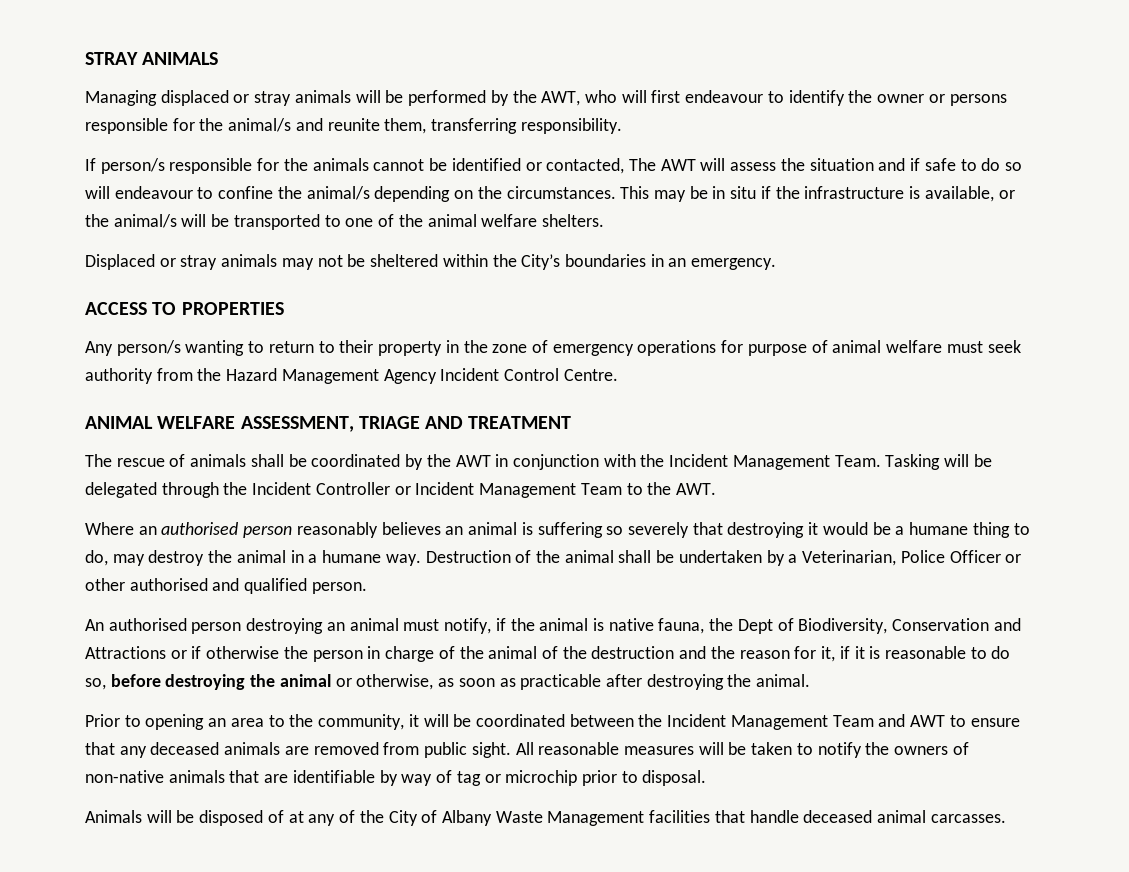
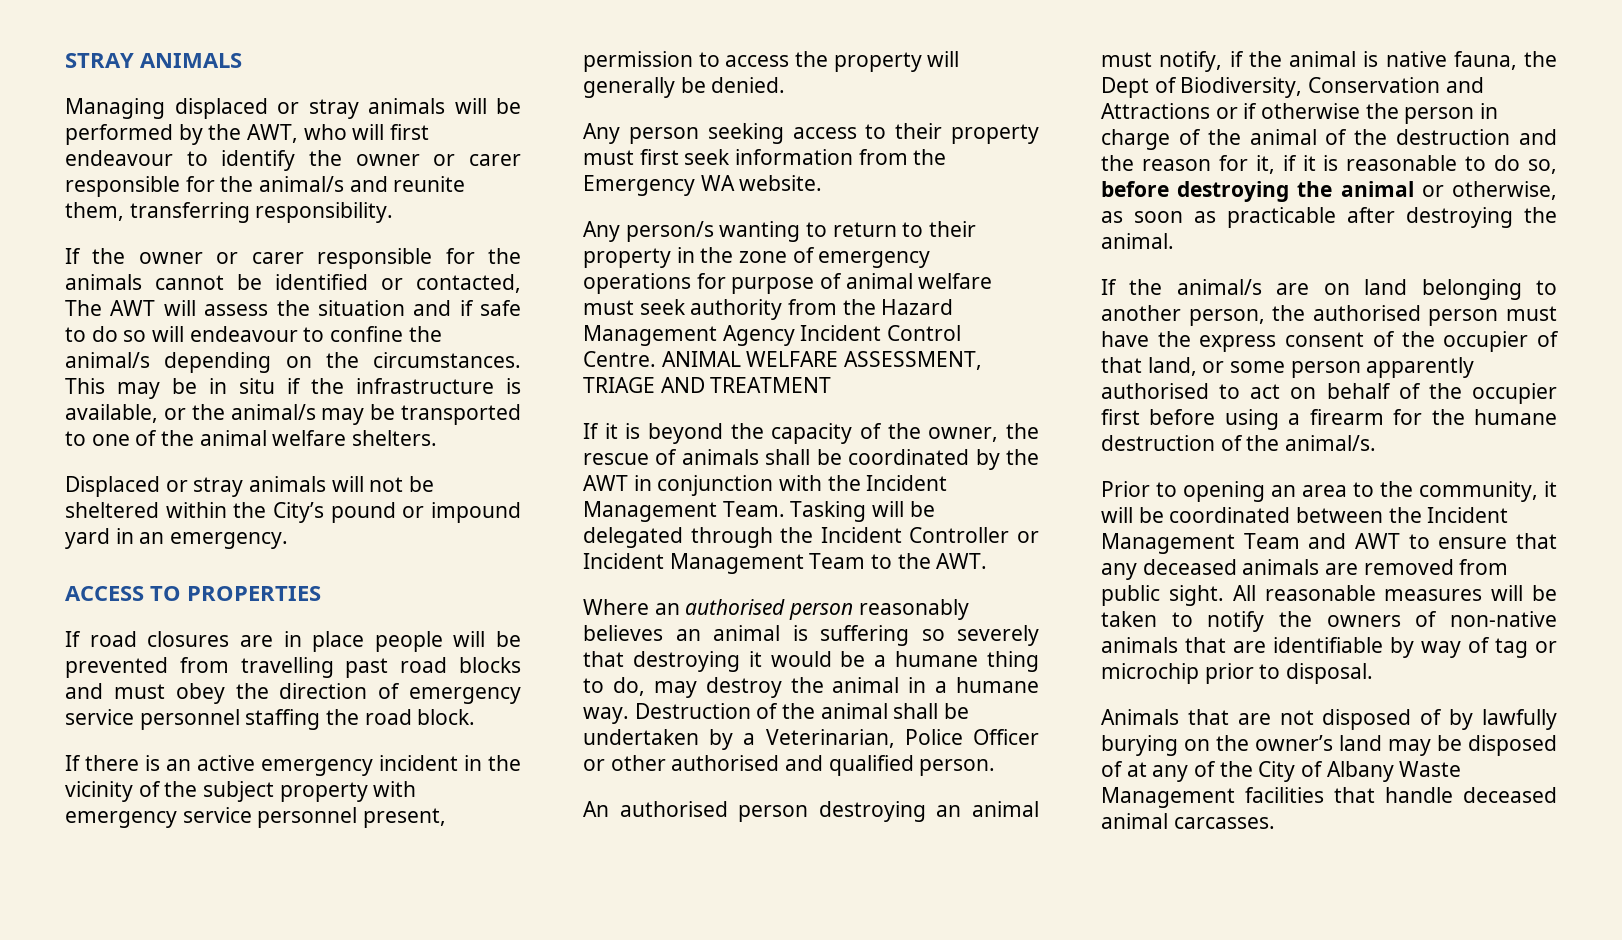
- Managing displaced or stray animals will be performed by the AWT, who will first endeavour to identify the owner or persons responsible for the animal/s and reunite them, transferring responsibility.
+ Managing displaced or stray animals will be performed by the AWT, who will first endeavour to identify the owner or carer responsible for the animal/s and reunite them, transferring responsibility.
- If person/s responsible for the animals cannot be identified or contacted, The AWT will assess the situation and if safe to do so will endeavour to confine the animal/s depending on the circumstances.
+ If the owner or carer responsible for the animals cannot be identified or contacted, The AWT will assess the situation and if safe to do so will endeavour to confine the animal/s depending on the circumstances.
- This may be in situ if the infrastructure is available, or the animal/s will be transported to one of the animal welfare shelters.
+ This may be in situ if the infrastructure is available, or the animal/s may be transported to one of the animal welfare shelters.
- Displaced or stray animals may not be sheltered within the City’s boundaries in an emergency.
+ Displaced or stray animals will not be sheltered within the City’s pound or impound yard in an emergency.
+ If road closures are in place people will be prevented from travelling past road blocks and must obey the direction of emergency service personnel staffing the road block.
+ If there is an active emergency incident in the vicinity of the subject property with emergency service personnel present, permission to access the property will generally be denied.
+ Any person seeking access to their property must first seek information from the Emergency WA website.
- Any person/s wanting to return to their property in the zone of emergency operations for purpose of animal welfare must seek authority from the Hazard Management Agency Incident Control Centre.
- ANIMAL WELFARE ASSESSMENT, TRIAGE AND TREATMENT
+ Any person/s wanting to return to their property in the zone of emergency operations for purpose of animal welfare must seek authority from the Hazard Management Agency Incident Control Centre. ANIMAL WELFARE ASSESSMENT, TRIAGE AND TREATMENT
- The rescue of animals shall be coordinated by the AWT in conjunction with the Incident Management Team.
+ If it is beyond the capacity of the owner, the rescue of animals shall be coordinated by the AWT in conjunction with the Incident Management Team.
+ If the animal/s are on land belonging to another person, the authorised person must have the express consent of the occupier of that land, or some person apparently authorised to act on behalf of the occupier first before using a firearm for the humane destruction of the animal/s.
- Animals will be disposed of at any of the City of Albany Waste Management facilities that handle deceased animal carcasses.
+ Animals that are not disposed of by lawfully burying on the owner’s land may be disposed of at any of the City of Albany Waste Management facilities that handle deceased animal carcasses.

